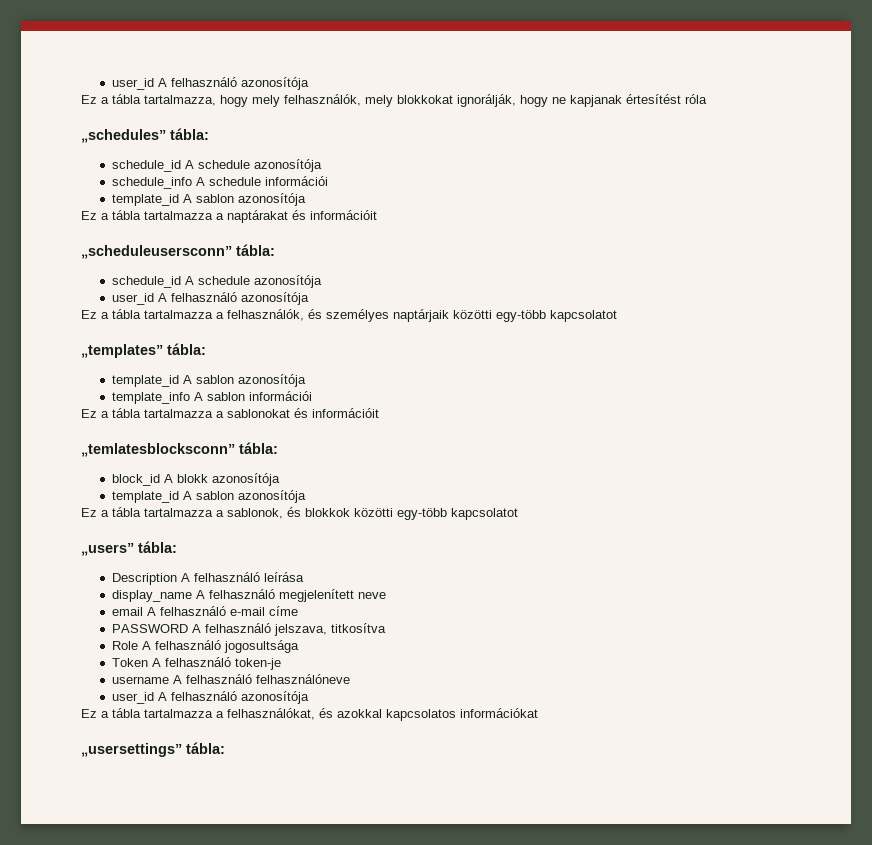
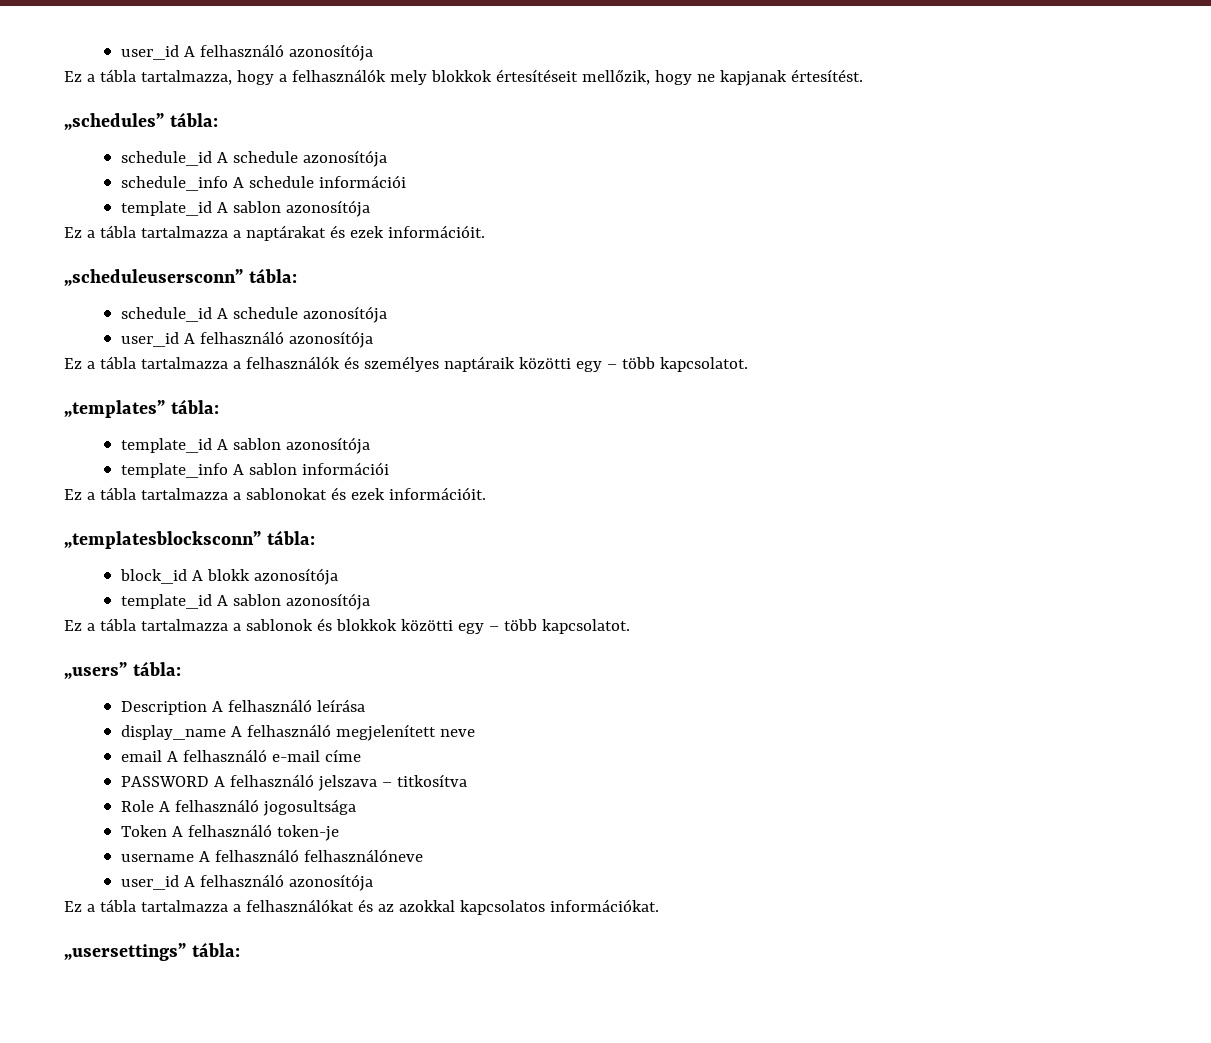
- Ez a tábla tartalmazza, hogy mely felhasználók, mely blokkokat ignorálják, hogy ne kapjanak értesítést róla
+ Ez a tábla tartalmazza, hogy a felhasználók mely blokkok értesítéseit mellőzik, hogy ne kapjanak értesítést.
- Ez a tábla tartalmazza a naptárakat és információit
+ Ez a tábla tartalmazza a naptárakat és ezek információit.
- Ez a tábla tartalmazza a felhasználók, és személyes naptárjaik közötti egy-több kapcsolatot
+ Ez a tábla tartalmazza a felhasználók és személyes naptáraik közötti egy – több kapcsolatot.
- Ez a tábla tartalmazza a sablonokat és információit
- „temlatesblocksconn” tábla:
+ Ez a tábla tartalmazza a sablonokat és ezek információit.
+ „templatesblocksconn” tábla:
- Ez a tábla tartalmazza a sablonok, és blokkok közötti egy-több kapcsolatot
+ Ez a tábla tartalmazza a sablonok és blokkok közötti egy – több kapcsolatot.
- PASSWORD A felhasználó jelszava, titkosítva
+ PASSWORD A felhasználó jelszava – titkosítva
- Ez a tábla tartalmazza a felhasználókat, és azokkal kapcsolatos információkat
+ Ez a tábla tartalmazza a felhasználókat és az azokkal kapcsolatos információkat.

